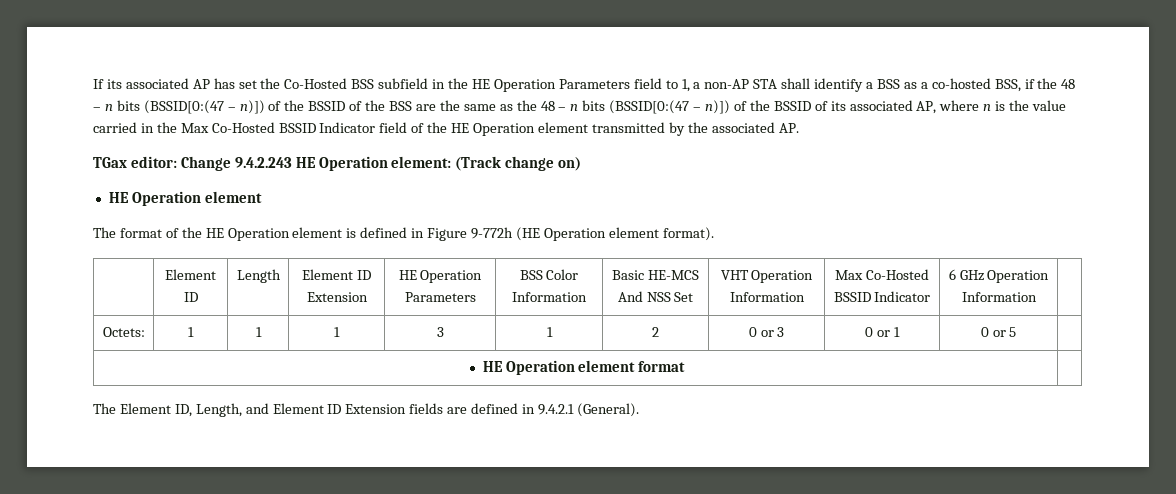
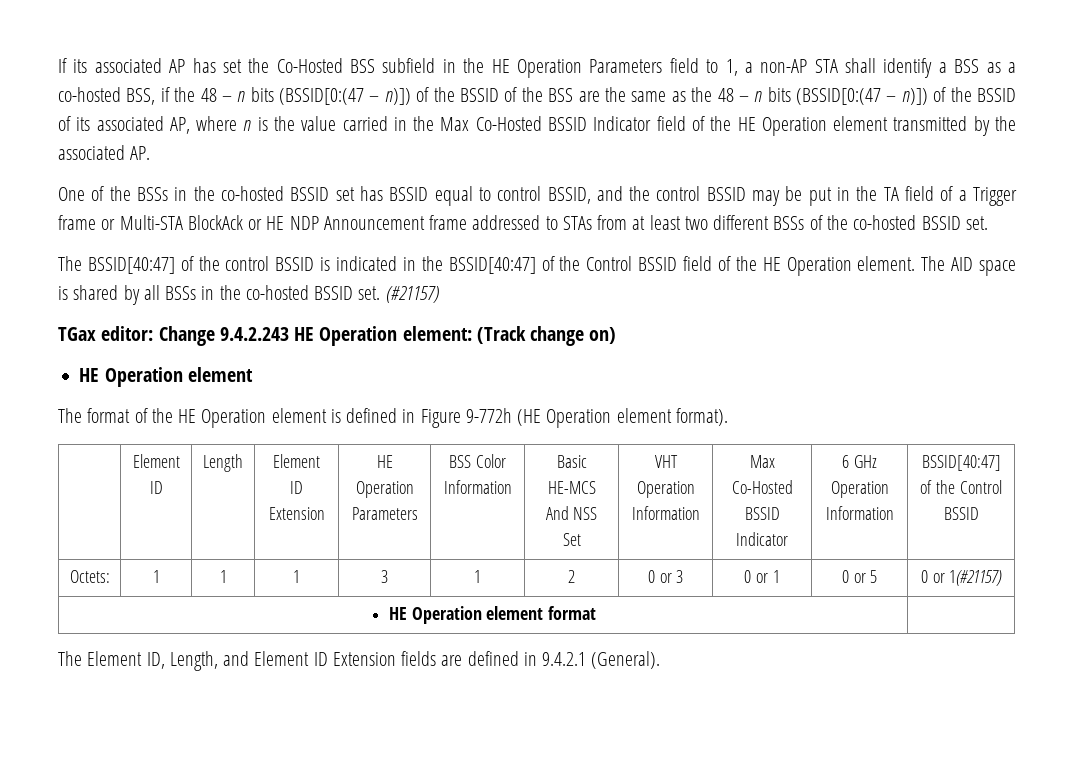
+ One of the BSSs in the co-hosted BSSID set has BSSID equal to control BSSID, and the control BSSID may be put in the TA field of a Trigger frame or Multi-STA BlockAck or HE NDP Announcement frame addressed to STAs from at least two different BSSs of the co-hosted BSSID set.
+ The BSSID[40:47] of the control BSSID is indicated in the BSSID[40:47] of the Control BSSID field of the HE Operation element. The AID space is shared by all BSSs in the co-hosted BSSID set. (#21157)
- | Element ID | Length | Element ID Extension | HE Operation Parameters | BSS Color Information | Basic HE-MCS And NSS Set | VHT Operation Information | Max Co-Hosted BSSID Indicator | 6 GHz Operation Information |
+ | Element ID | Length | Element ID Extension | HE Operation Parameters | BSS Color Information | Basic HE-MCS And NSS Set | VHT Operation Information | Max Co-Hosted BSSID Indicator | 6 GHz Operation Information | BSSID[40:47] of the Control BSSID
- Octets: | 1 | 1 | 1 | 3 | 1 | 2 | 0 or 3 | 0 or 1 | 0 or 5 |
+ Octets: | 1 | 1 | 1 | 3 | 1 | 2 | 0 or 3 | 0 or 1 | 0 or 5 | 0 or 1(#21157)

